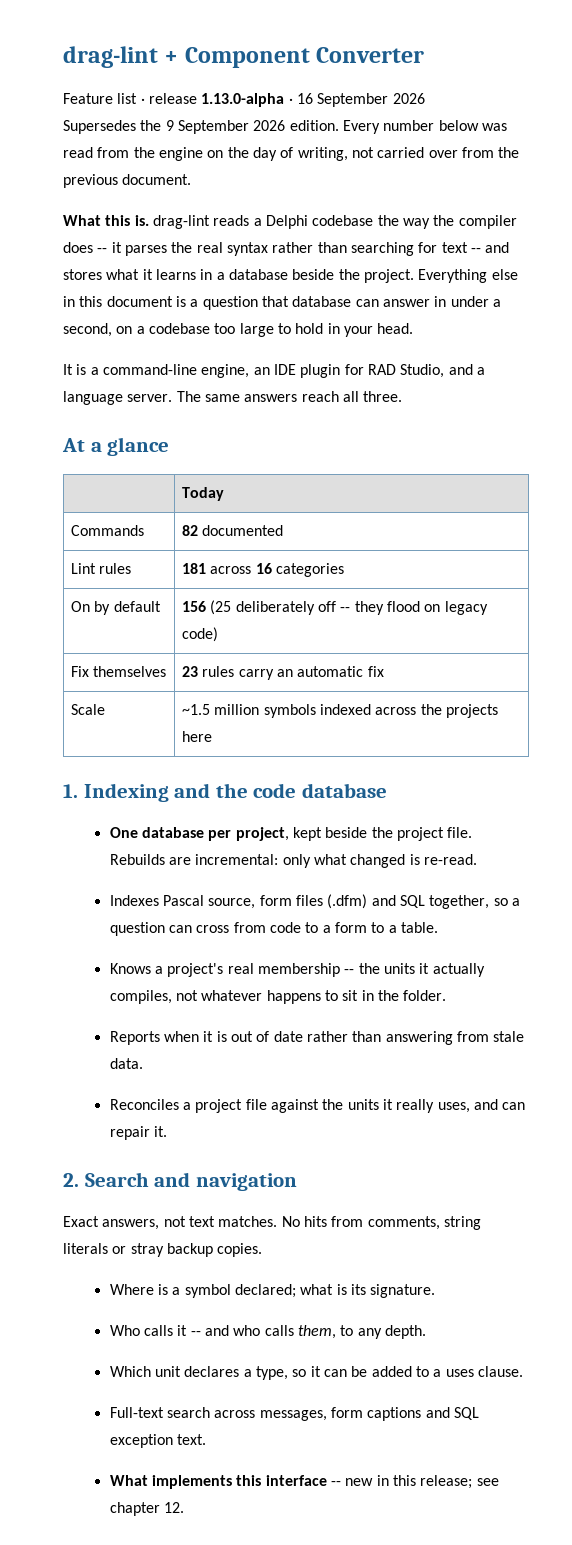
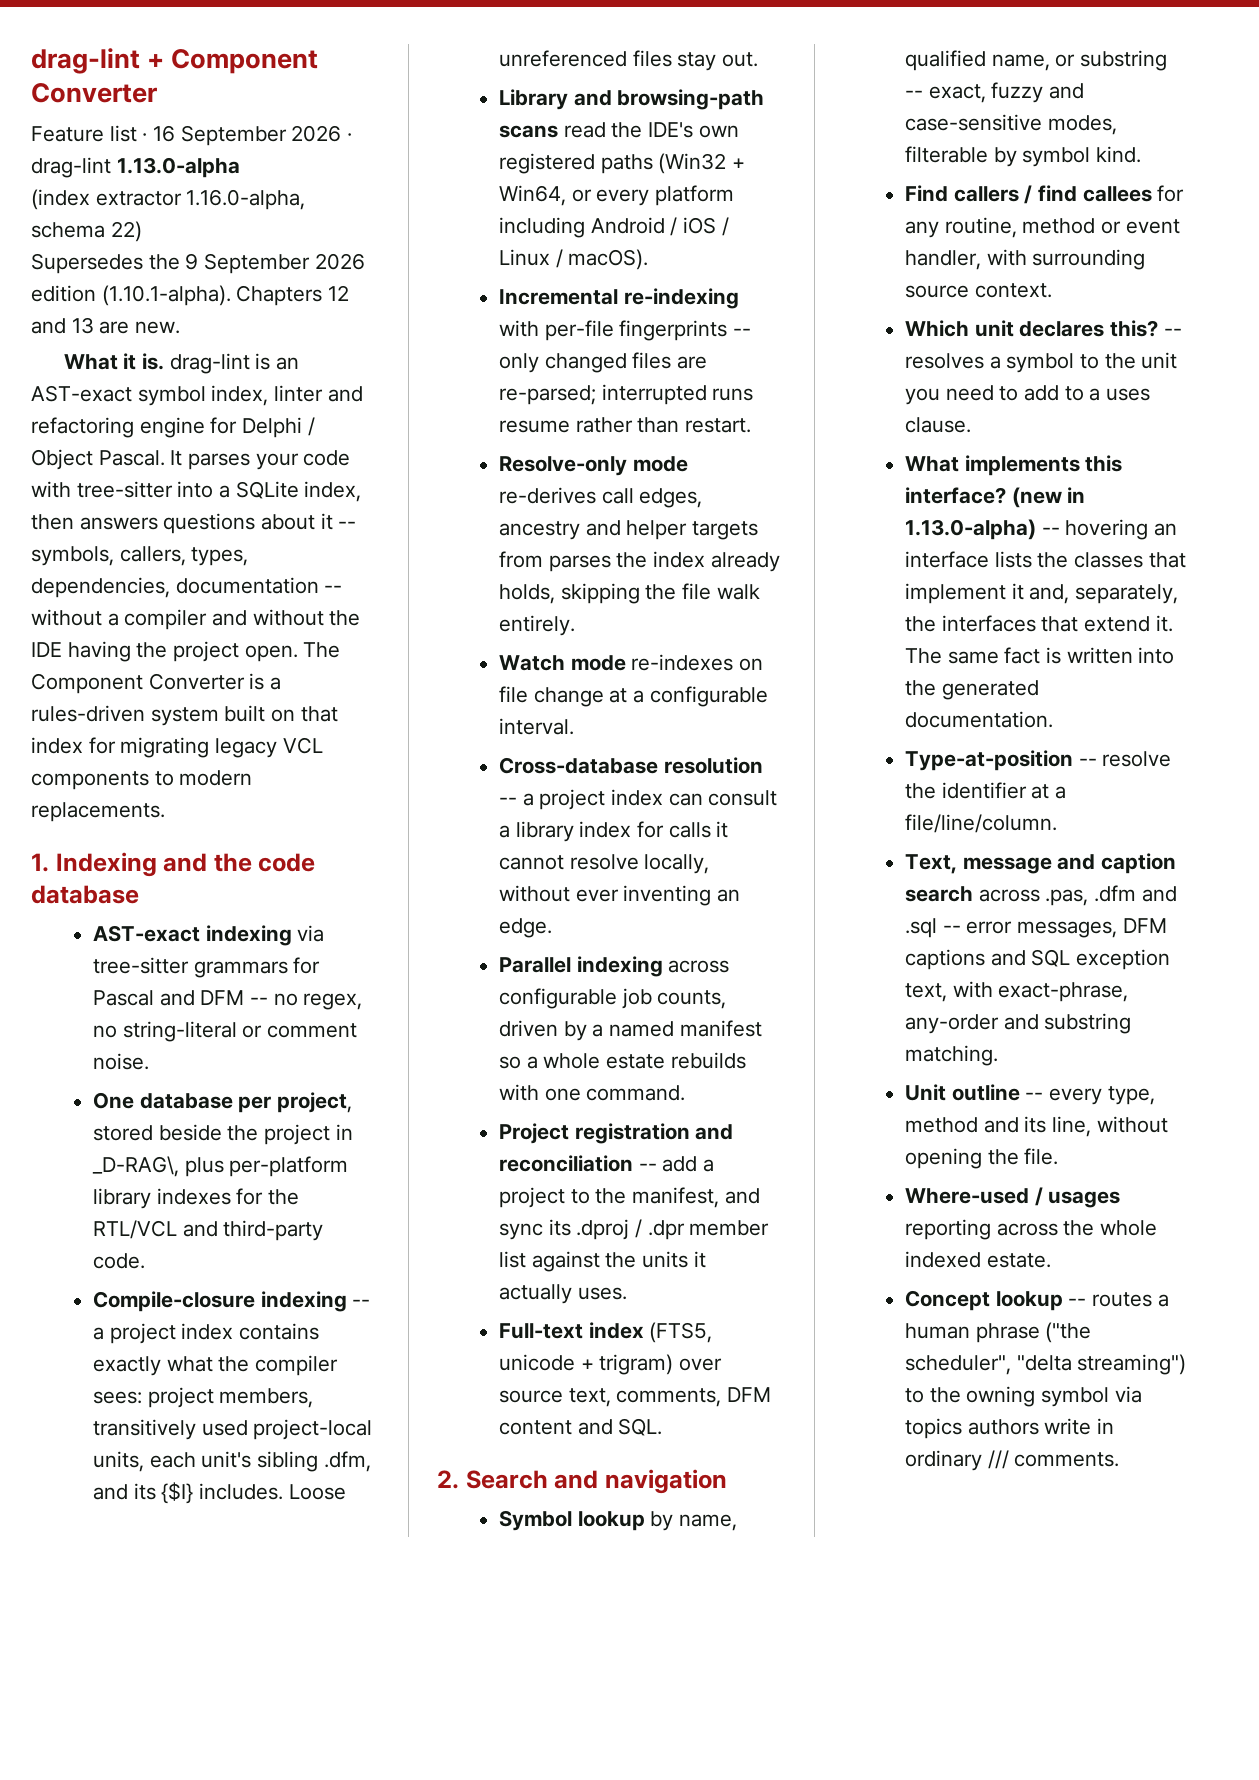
- Feature list · release 1.13.0-alpha · 16 September 2026
+ Feature list · 16 September 2026 · drag-lint 1.13.0-alpha
+ (index extractor 1.16.0-alpha, schema 22)
- Supersedes the 9 September 2026 edition. Every number below was read from the engine on the day of writing, not carried over from the previous document.
- What this is. drag-lint reads a Delphi codebase the way the compiler does -- it parses the real syntax rather than searching for text -- and stores what it learns in a database beside the project. Everything else in this document is a question that database can answer in under a second, on a codebase too large to hold in your head.
- It is a command-line engine, an IDE plugin for RAD Studio, and a language server. The same answers reach all three.
- At a glance
- | Today
- Commands | 82 documented
- Lint rules | 181 across 16 categories
- On by default | 156 (25 deliberately off -- they flood on legacy code)
- Fix themselves | 23 rules carry an automatic fix
- Scale | ~1.5 million symbols indexed across the projects here
+ Supersedes the 9 September 2026 edition (1.10.1-alpha). Chapters 12 and 13 are new.
+ What it is. drag-lint is an AST-exact symbol index, linter and refactoring engine for Delphi / Object Pascal. It parses your code with tree-sitter into a SQLite index, then answers questions about it -- symbols, callers, types, dependencies, documentation -- without a compiler and without the IDE having the project open. The Component Converter is a rules-driven system built on that index for migrating legacy VCL components to modern replacements.
+ AST-exact indexing via tree-sitter grammars for Pascal and DFM -- no regex, no string-literal or comment noise.
- One database per project, kept beside the project file. Rebuilds are incremental: only what changed is re-read.
- Indexes Pascal source, form files (.dfm) and SQL together, so a question can cross from code to a form to a table.
- Knows a project's real membership -- the units it actually compiles, not whatever happens to sit in the folder.
- Reports when it is out of date rather than answering from stale data.
- Reconciles a project file against the units it really uses, and can repair it.
+ One database per project, stored beside the project in _D-RAG\, plus per-platform library indexes for the RTL/VCL and third-party code.
+ Compile-closure indexing -- a project index contains exactly what the compiler sees: project members, transitively used project-local units, each unit's sibling .dfm, and its {$I} includes. Loose unreferenced files stay out.
+ Library and browsing-path scans read the IDE's own registered paths (Win32 + Win64, or every platform including Android / iOS / Linux / macOS).
+ Incremental re-indexing with per-file fingerprints -- only changed files are re-parsed; interrupted runs resume rather than restart.
+ Resolve-only mode re-derives call edges, ancestry and helper targets from parses the index already holds, skipping the file walk entirely.
+ Watch mode re-indexes on file change at a configurable interval.
+ Cross-database resolution -- a project index can consult a library index for calls it cannot resolve locally, without ever inventing an edge.
+ Parallel indexing across configurable job counts, driven by a named manifest so a whole estate rebuilds with one command.
+ Project registration and reconciliation -- add a project to the manifest, and sync its .dproj / .dpr member list against the units it actually uses.
+ Full-text index (FTS5, unicode + trigram) over source text, comments, DFM content and SQL.
  2. Search and navigation
- Exact answers, not text matches. No hits from comments, string literals or stray backup copies.
- Where is a symbol declared; what is its signature.
- Who calls it -- and who calls them, to any depth.
- Which unit declares a type, so it can be added to a uses clause.
- Full-text search across messages, form captions and SQL exception text.
- What implements this interface -- new in this release; see chapter 12.
+ Symbol lookup by name, qualified name, or substring -- exact, fuzzy and case-sensitive modes, filterable by symbol kind.
+ Find callers / find callees for any routine, method or event handler, with surrounding source context.
+ Which unit declares this? -- resolves a symbol to the unit you need to add to a uses clause.
+ What implements this interface? (new in 1.13.0-alpha) -- hovering an interface lists the classes that implement it and, separately, the interfaces that extend it. The same fact is written into the generated documentation.
+ Type-at-position -- resolve the identifier at a file/line/column.
+ Text, message and caption search across .pas, .dfm and .sql -- error messages, DFM captions and SQL exception text, with exact-phrase, any-order and substring matching.
+ Unit outline -- every type, method and its line, without opening the file.
+ Where-used / usages reporting across the whole indexed estate.
+ Concept lookup -- routes a human phrase ("the scheduler", "delta streaming") to the owning symbol via topics authors write in ordinary /// comments.

